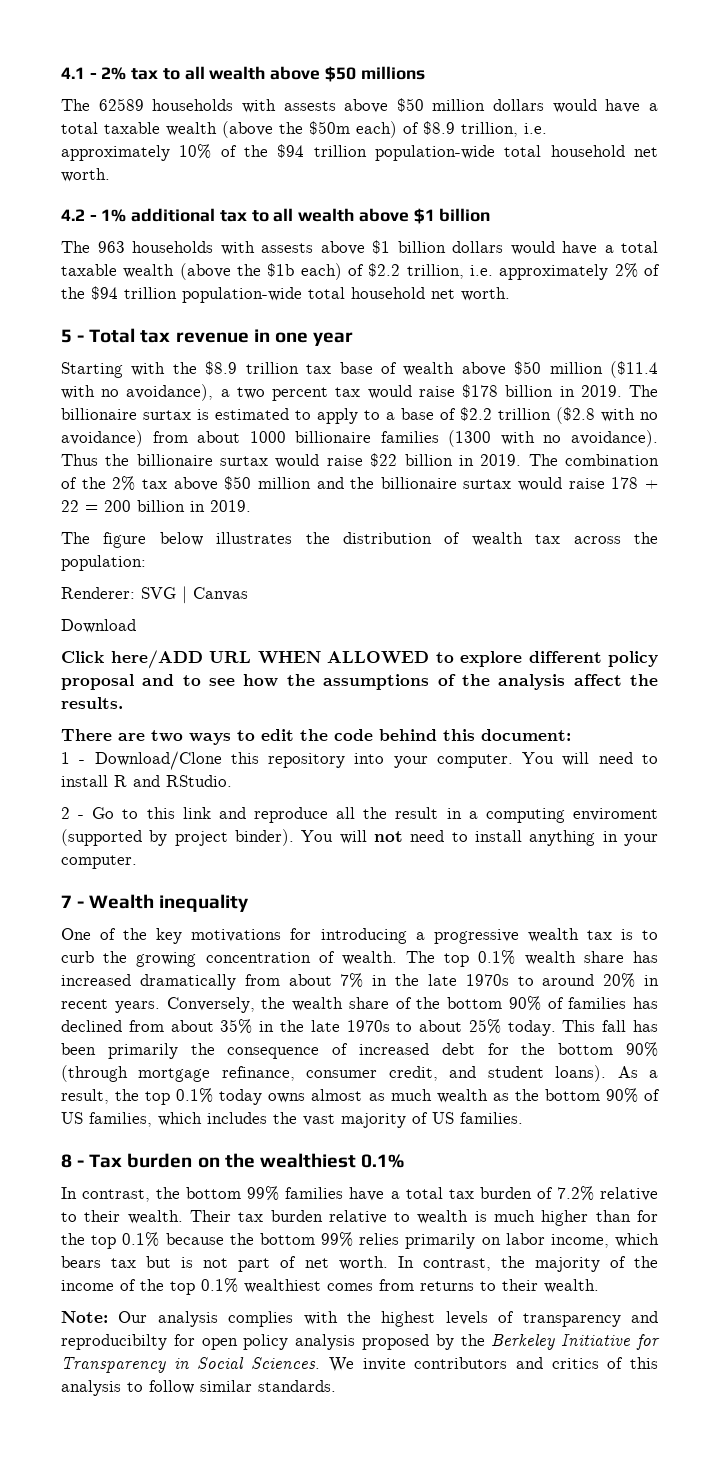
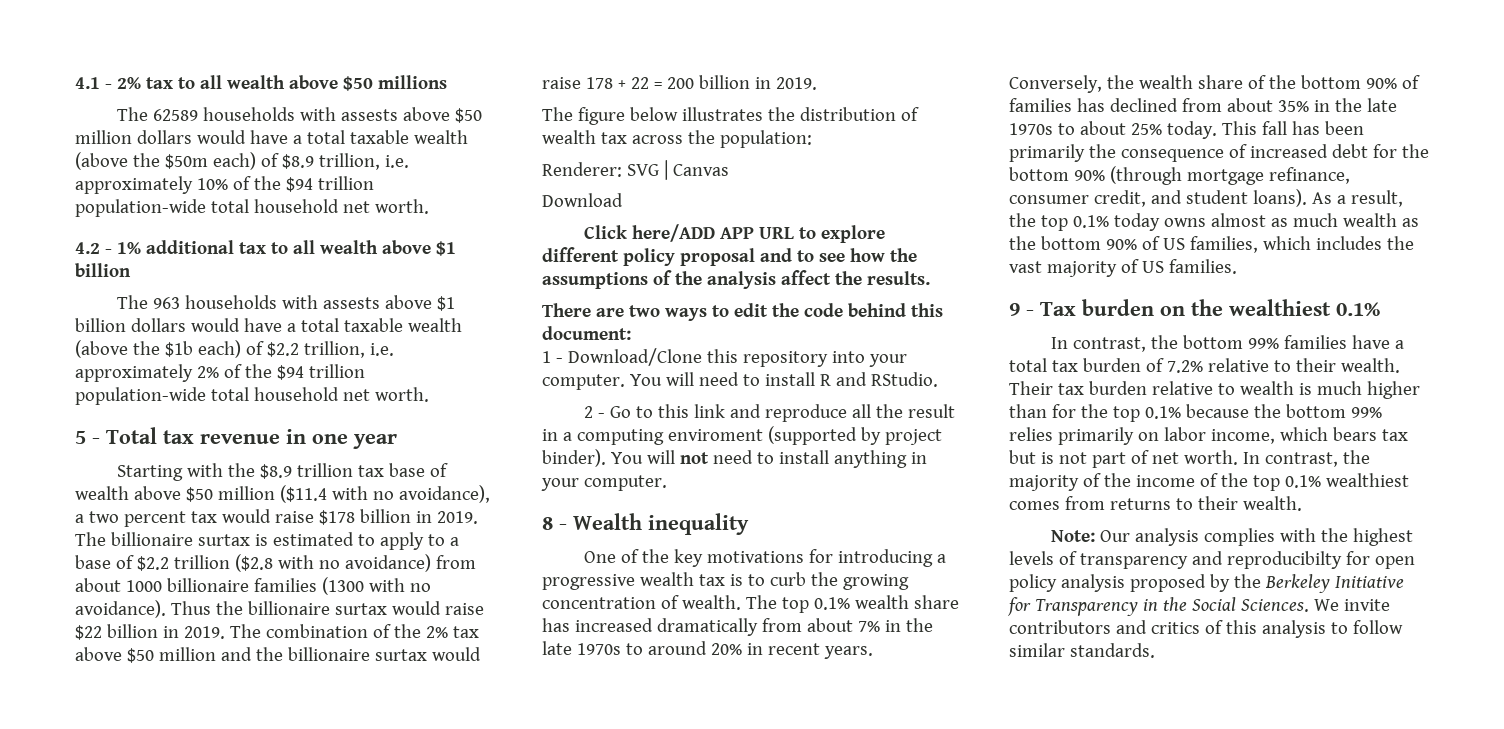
- Click here/ADD URL WHEN ALLOWED to explore different policy proposal and to see how the assumptions of the analysis affect the results.
+ Click here/ADD APP URL to explore different policy proposal and to see how the assumptions of the analysis affect the results.
- 7 - Wealth inequality
+ 8 - Wealth inequality
- 8 - Tax burden on the wealthiest 0.1%
+ 9 - Tax burden on the wealthiest 0.1%
- Note: Our analysis complies with the highest levels of transparency and reproducibilty for open policy analysis proposed by the Berkeley Initiative for Transparency in Social Sciences.
+ Note: Our analysis complies with the highest levels of transparency and reproducibilty for open policy analysis proposed by the Berkeley Initiative for Transparency in the Social Sciences.

